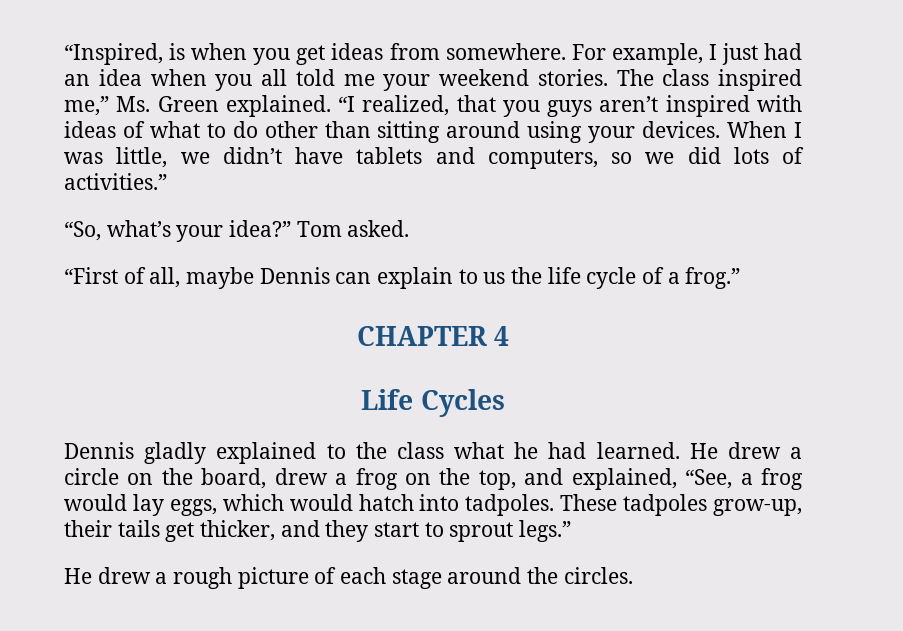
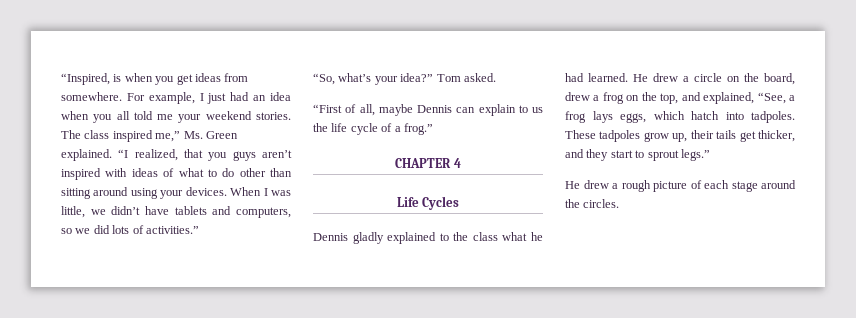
- He drew a circle on the board, drew a frog on the top, and explained, “See, a frog would lay eggs, which would hatch into tadpoles.
+ He drew a circle on the board, drew a frog on the top, and explained, “See, a frog lays eggs, which hatch into tadpoles.
- These tadpoles grow-up, their tails get thicker, and they start to sprout legs.”
+ These tadpoles grow up, their tails get thicker, and they start to sprout legs.”

